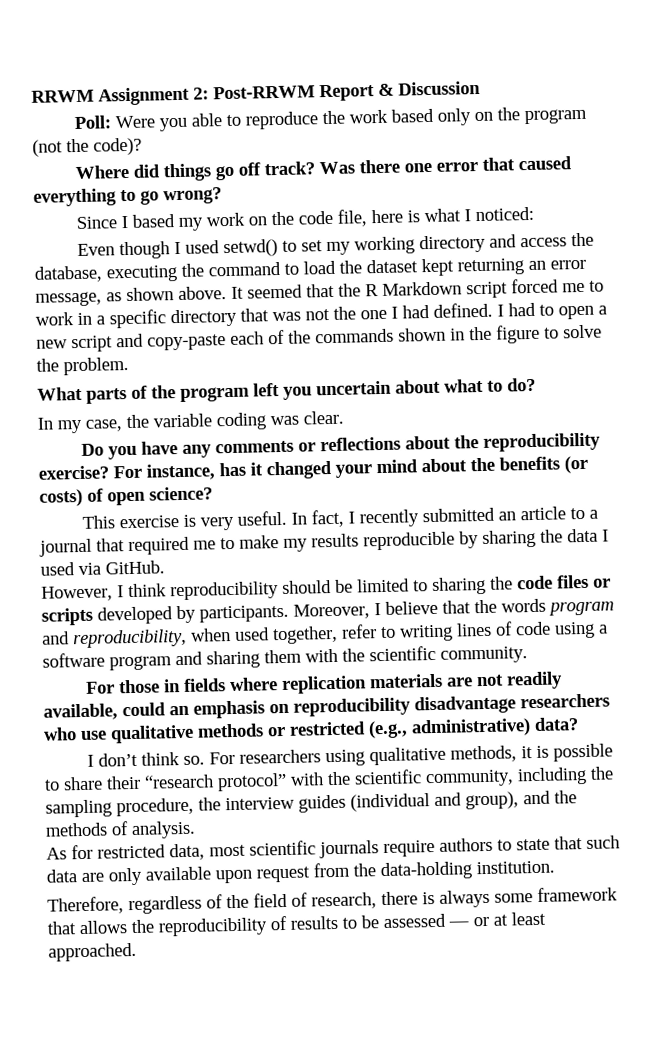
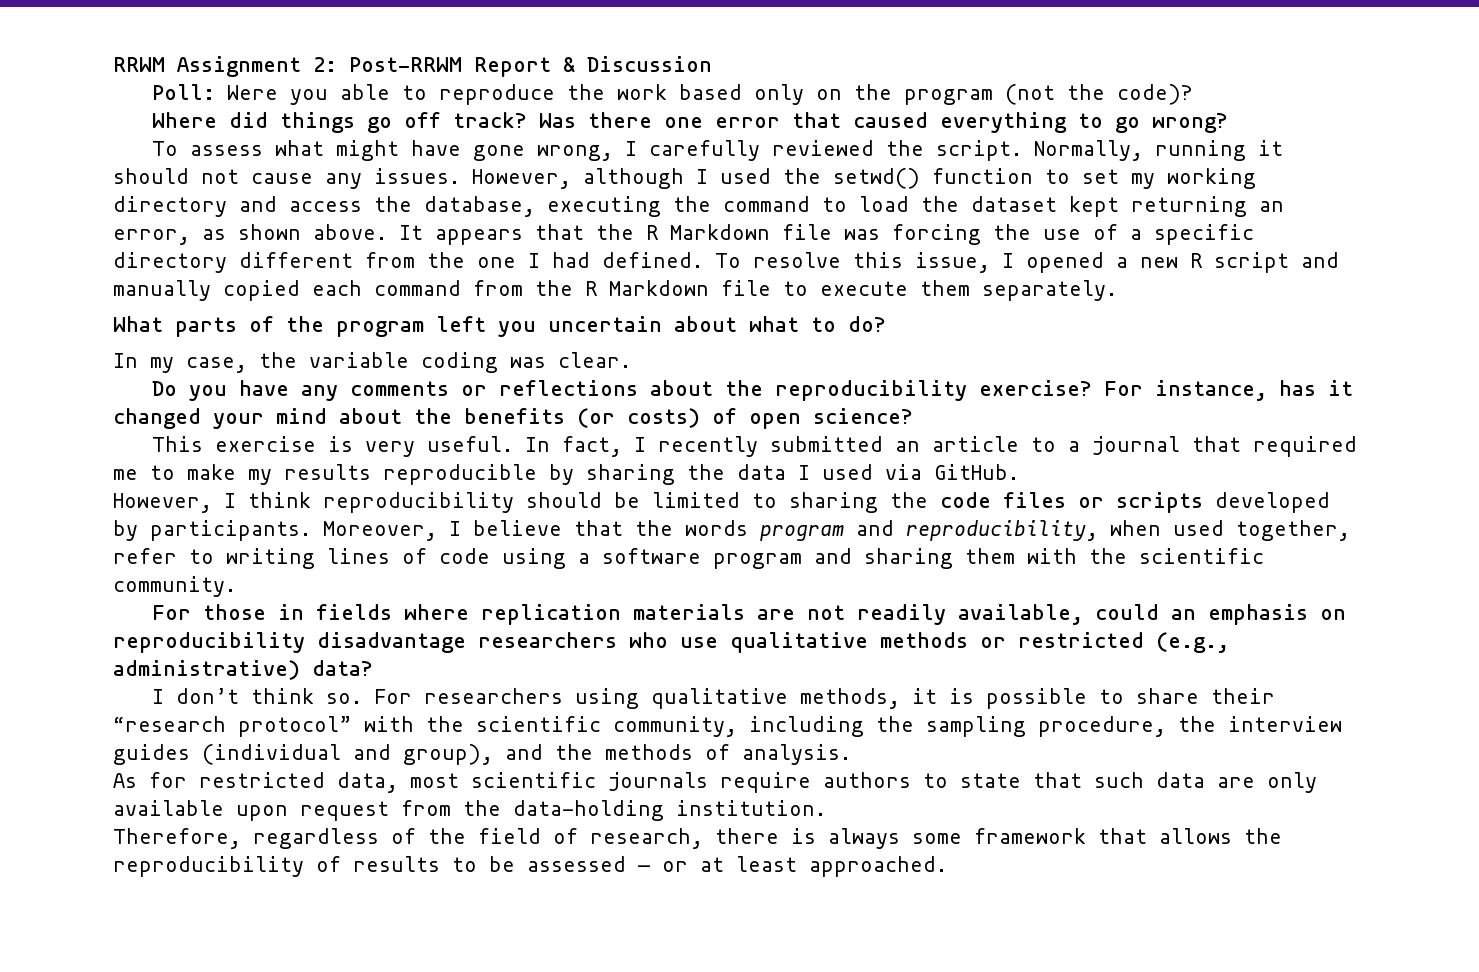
- Since I based my work on the code file, here is what I noticed:
- Even though I used setwd() to set my working directory and access the database, executing the command to load the dataset kept returning an error message, as shown above.
+ To assess what might have gone wrong, I carefully reviewed the script. Normally, running it should not cause any issues. However, although I used the setwd() function to set my working directory and access the database, executing the command to load the dataset kept returning an error, as shown above.
- It seemed that the R Markdown script forced me to work in a specific directory that was not the one I had defined.
+ It appears that the R Markdown file was forcing the use of a specific directory different from the one I had defined.
- I had to open a new script and copy-paste each of the commands shown in the figure to solve the problem.
+ To resolve this issue, I opened a new R script and manually copied each command from the R Markdown file to execute them separately.

